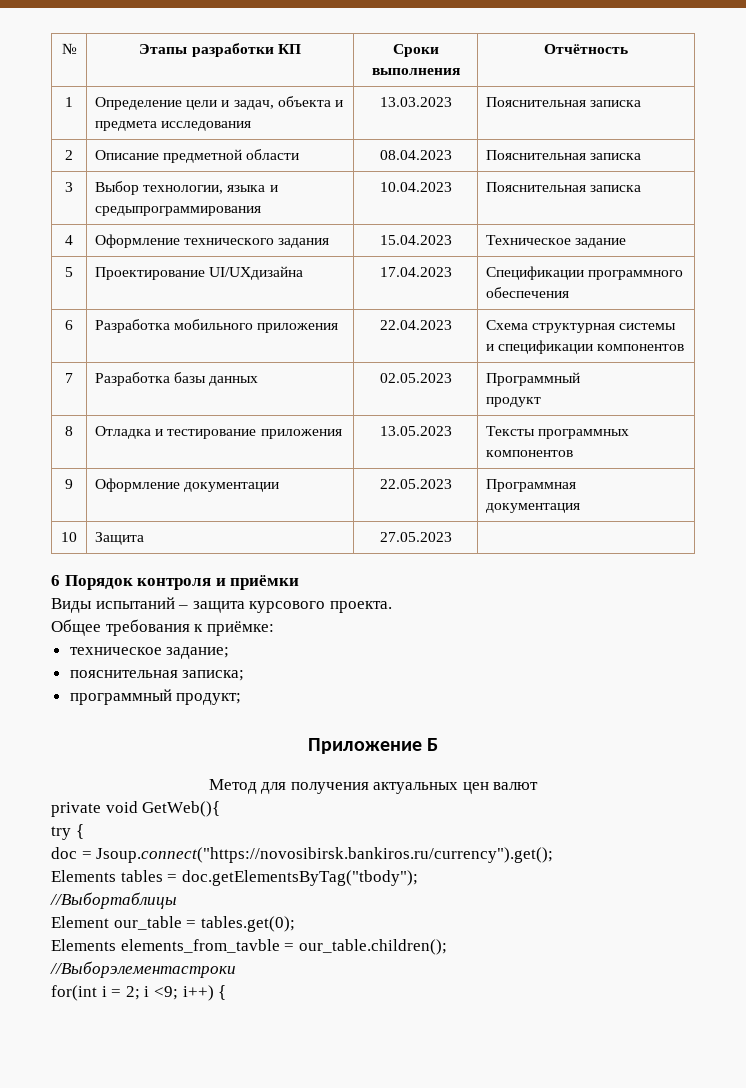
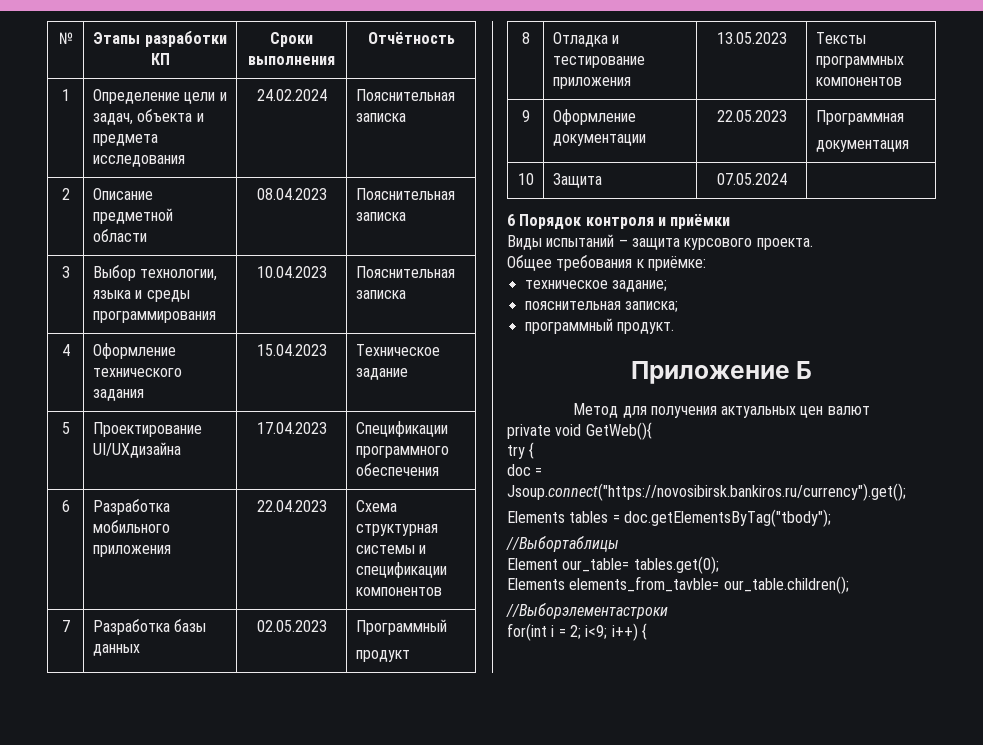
- 1 | Определение цели и задач, объекта и предмета исследования | 13.03.2023 | Пояснительная записка
+ 1 | Определение цели и задач, объекта и предмета исследования | 24.02.2024 | Пояснительная записка
- 3 | Выбор технологии, языка и средыпрограммирования | 10.04.2023 | Пояснительная записка
+ 3 | Выбор технологии, языка и среды программирования | 10.04.2023 | Пояснительная записка
- 10 | Защита | 27.05.2023 |
+ 10 | Защита | 07.05.2024 |
- программный продукт;
+ программный продукт.
- Element our_table = tables.get(0);
+ Element our_table= tables.get(0);
- Elements elements_from_tavble = our_table.children();
+ Elements elements_from_tavble= our_table.children();
- for(int i = 2; i <9; i++) {
+ for(int i = 2; i<9; i++) {

